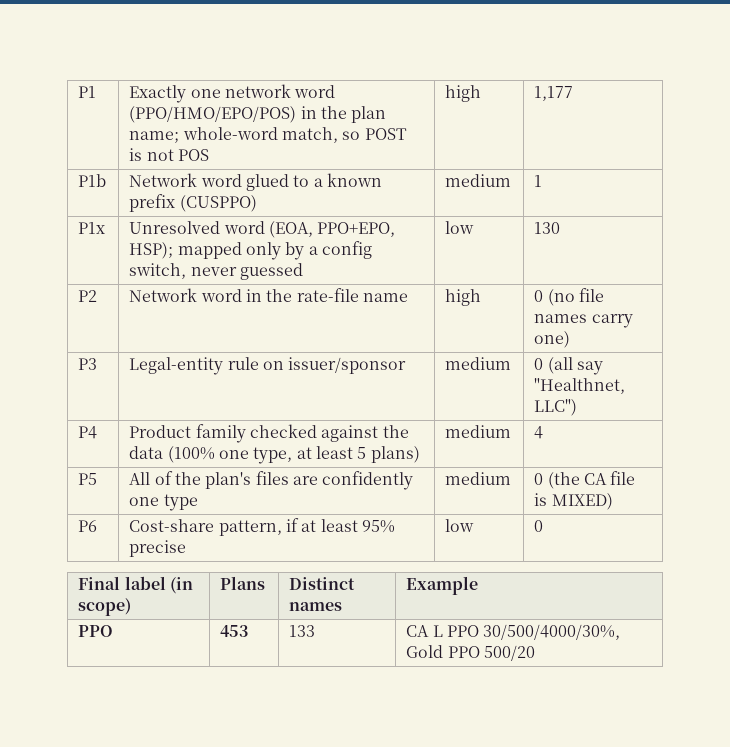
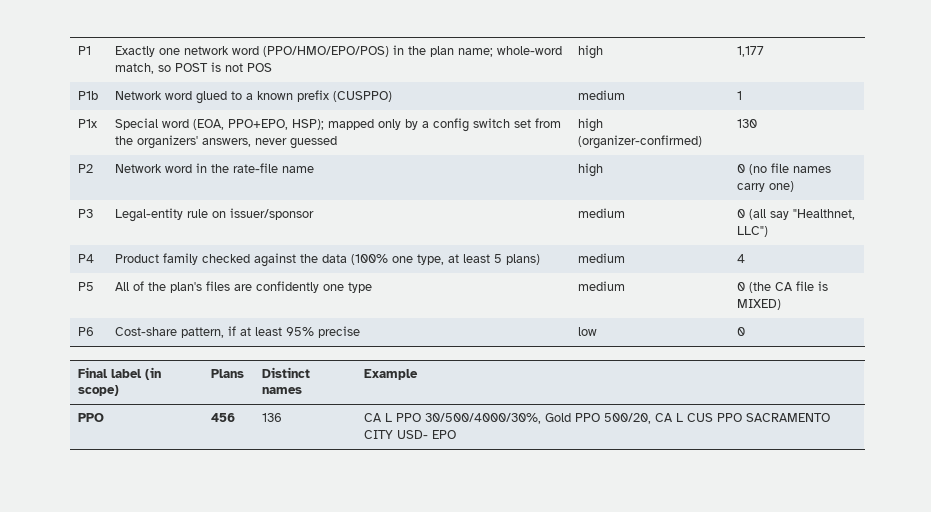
- P1x | Unresolved word (EOA, PPO+EPO, HSP); mapped only by a config switch, never guessed | low | 130
+ P1x | Special word (EOA, PPO+EPO, HSP); mapped only by a config switch set from the organizers' answers, never guessed | high (organizer-confirmed) | 130
- PPO | 453 | 133 | CA L PPO 30/500/4000/30%, Gold PPO 500/20
+ PPO | 456 | 136 | CA L PPO 30/500/4000/30%, Gold PPO 500/20, CA L CUS PPO SACRAMENTO CITY USD- EPO

